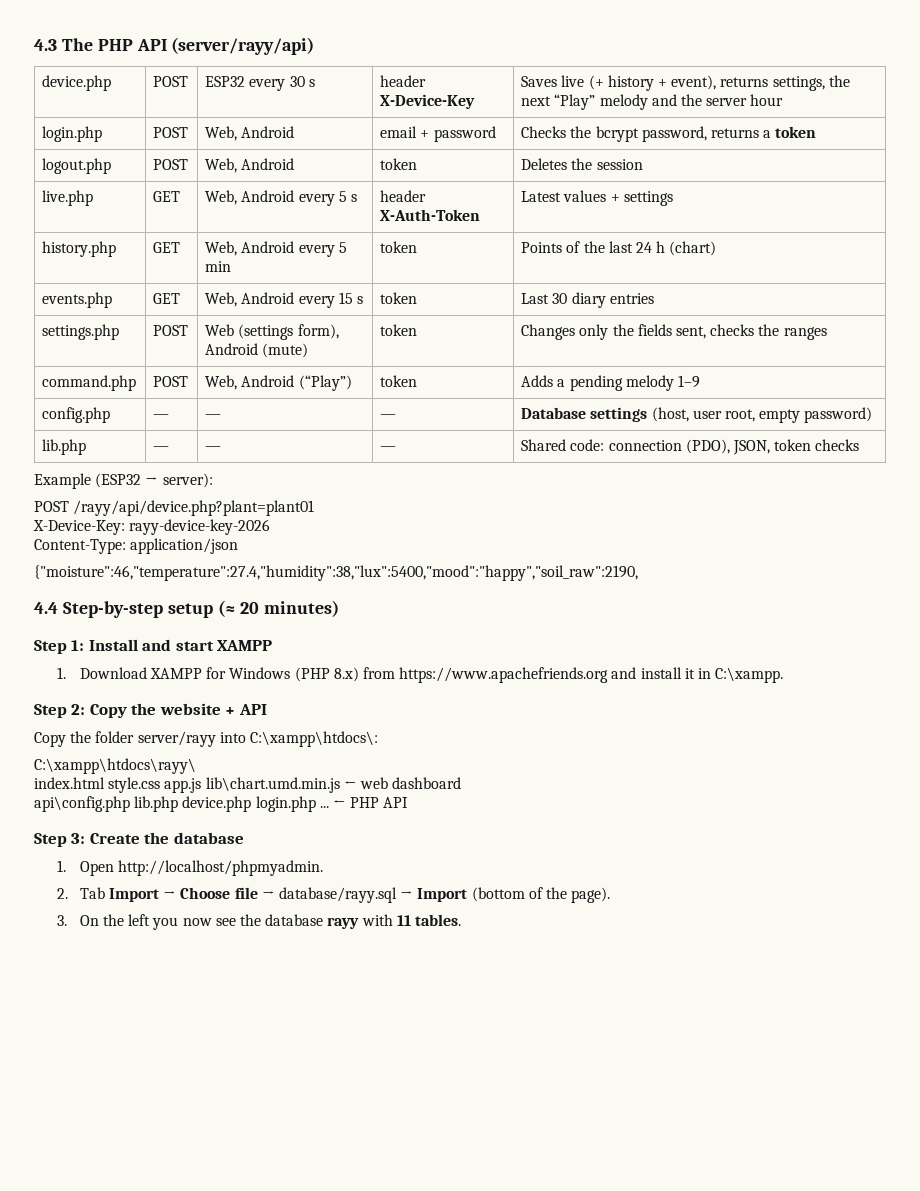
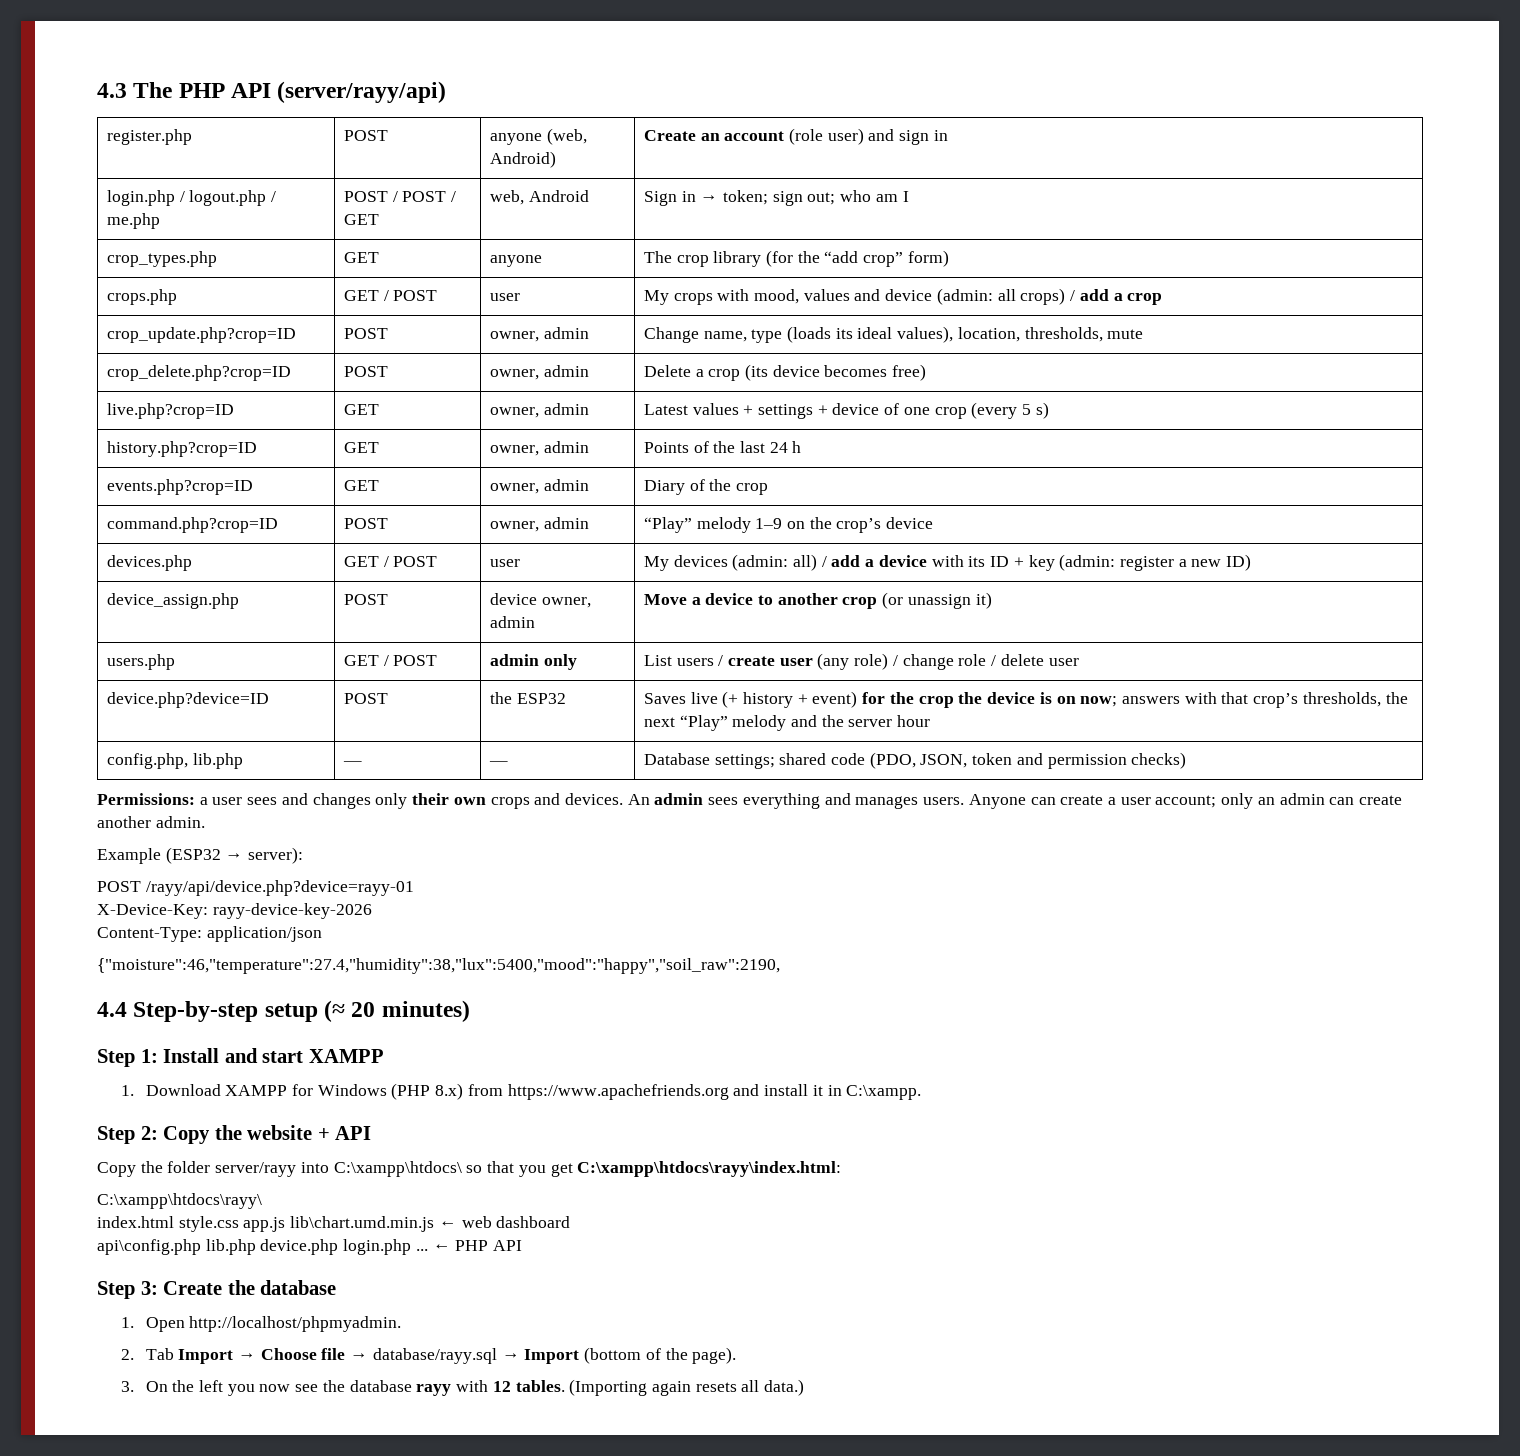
- device.php | POST | ESP32 every 30 s | header X-Device-Key | Saves live (+ history + event), returns settings, the next “Play” melody and the server hour
+ register.php | POST | anyone (web, Android) | Create an account (role user) and sign in
+ login.php / logout.php / me.php | POST / POST / GET | web, Android | Sign in → token; sign out; who am I
+ crop_types.php | GET | anyone | The crop library (for the “add crop” form)
+ crops.php | GET / POST | user | My crops with mood, values and device (admin: all crops) / add a crop
+ crop_update.php?crop=ID | POST | owner, admin | Change name, type (loads its ideal values), location, thresholds, mute
+ crop_delete.php?crop=ID | POST | owner, admin | Delete a crop (its device becomes free)
+ live.php?crop=ID | GET | owner, admin | Latest values + settings + device of one crop (every 5 s)
+ history.php?crop=ID | GET | owner, admin | Points of the last 24 h
+ events.php?crop=ID | GET | owner, admin | Diary of the crop
+ command.php?crop=ID | POST | owner, admin | “Play” melody 1–9 on the crop’s device
+ devices.php | GET / POST | user | My devices (admin: all) / add a device with its ID + key (admin: register a new ID)
+ device_assign.php | POST | device owner, admin | Move a device to another crop (or unassign it)
+ users.php | GET / POST | admin only | List users / create user (any role) / change role / delete user
+ device.php?device=ID | POST | the ESP32 | Saves live (+ history + event) for the crop the device is on now; answers with that crop’s thresholds, the next “Play” melody and the server hour
- login.php | POST | Web, Android | email + password | Checks the bcrypt password, returns a token
- logout.php | POST | Web, Android | token | Deletes the session
- live.php | GET | Web, Android every 5 s | header X-Auth-Token | Latest values + settings
- history.php | GET | Web, Android every 5 min | token | Points of the last 24 h (chart)
- events.php | GET | Web, Android every 15 s | token | Last 30 diary entries
- settings.php | POST | Web (settings form), Android (mute) | token | Changes only the fields sent, checks the ranges
- command.php | POST | Web, Android (“Play”) | token | Adds a pending melody 1–9
- config.php | — | — | — | Database settings (host, user root, empty password)
- lib.php | — | — | — | Shared code: connection (PDO), JSON, token checks
+ config.php, lib.php | — | — | Database settings; shared code (PDO, JSON, token and permission checks)
+ Permissions: a user sees and changes only their own crops and devices. An admin sees everything and manages users. Anyone can create a user account; only an admin can create another admin.
- POST /rayy/api/device.php?plant=plant01
+ POST /rayy/api/device.php?device=rayy-01
- Copy the folder server/rayy into C:\xampp\htdocs\:
+ Copy the folder server/rayy into C:\xampp\htdocs\ so that you get C:\xampp\htdocs\rayy\index.html:
- 3. On the left you now see the database rayy with 11 tables.
+ 3. On the left you now see the database rayy with 12 tables. (Importing again resets all data.)

